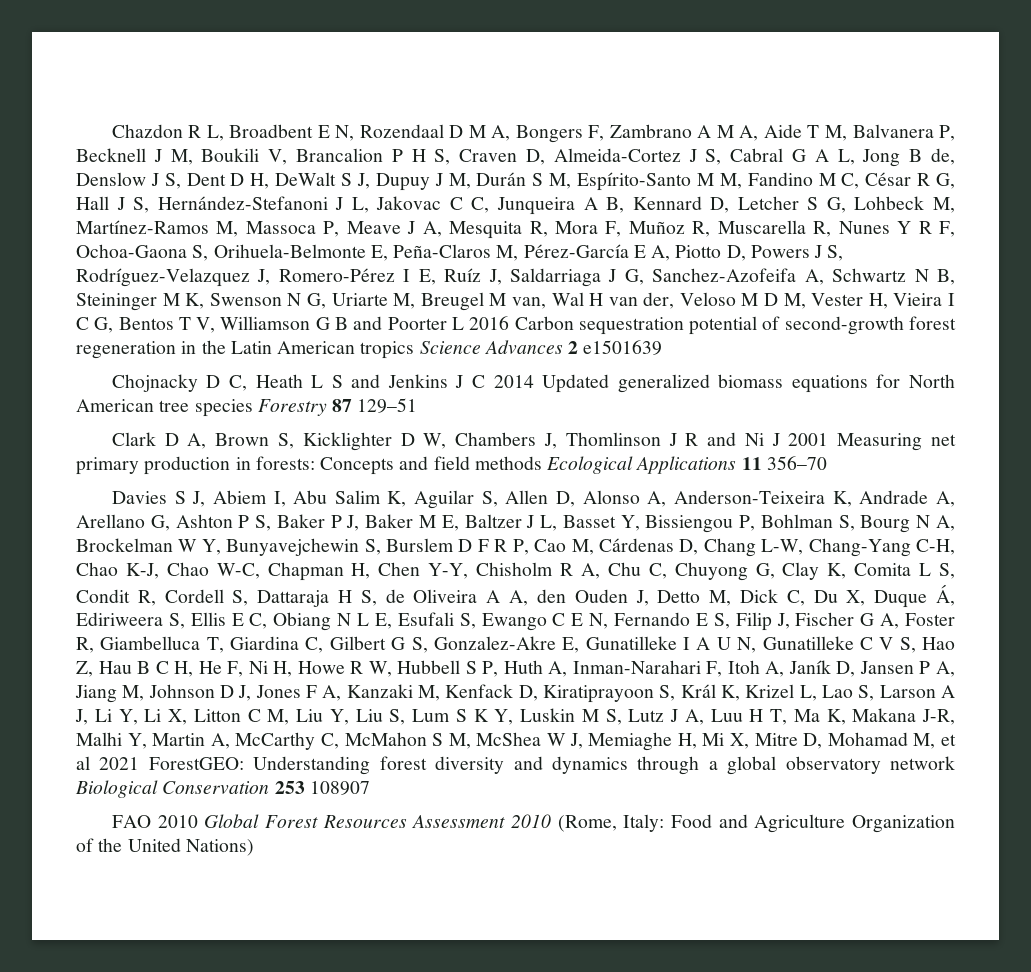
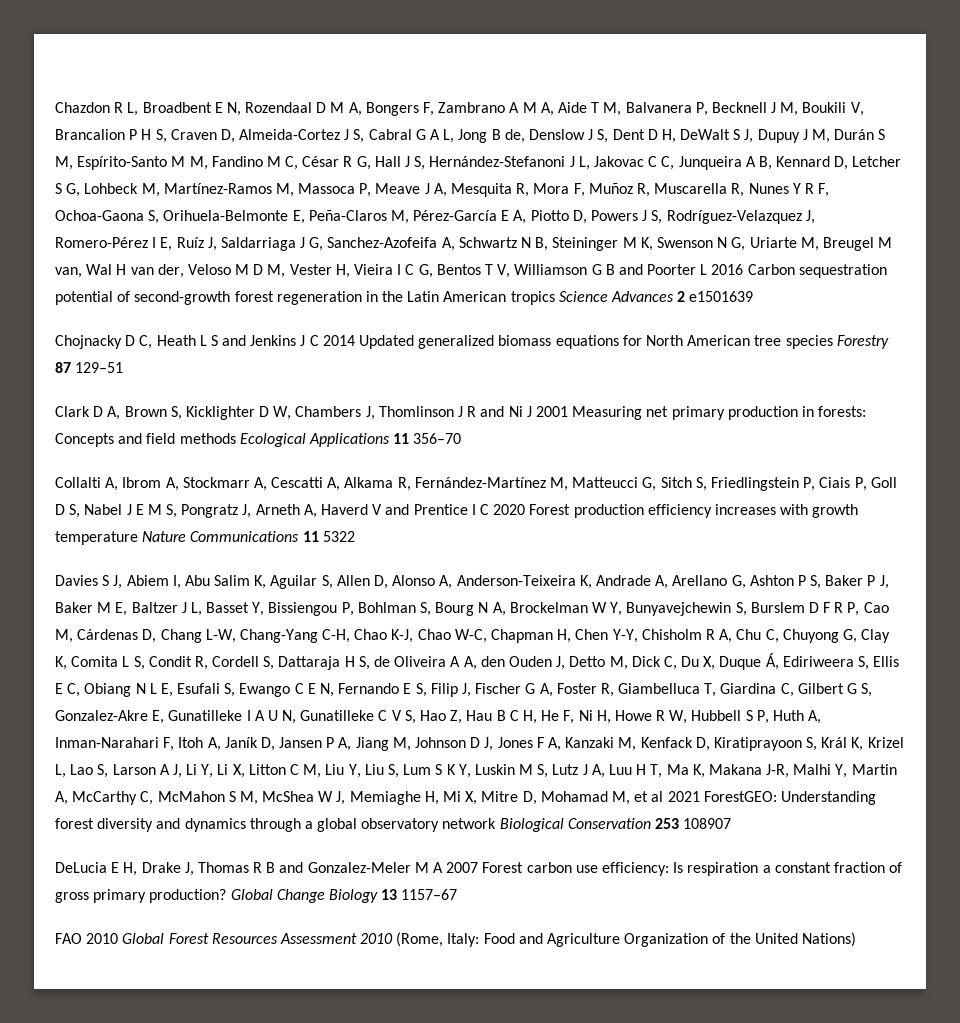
+ Collalti A, Ibrom A, Stockmarr A, Cescatti A, Alkama R, Fernández-Martínez M, Matteucci G, Sitch S, Friedlingstein P, Ciais P, Goll D S, Nabel J E M S, Pongratz J, Arneth A, Haverd V and Prentice I C 2020 Forest production efficiency increases with growth temperature Nature Communications 11 5322
+ DeLucia E H, Drake J, Thomas R B and Gonzalez-Meler M A 2007 Forest carbon use efficiency: Is respiration a constant fraction of gross primary production? Global Change Biology 13 1157–67

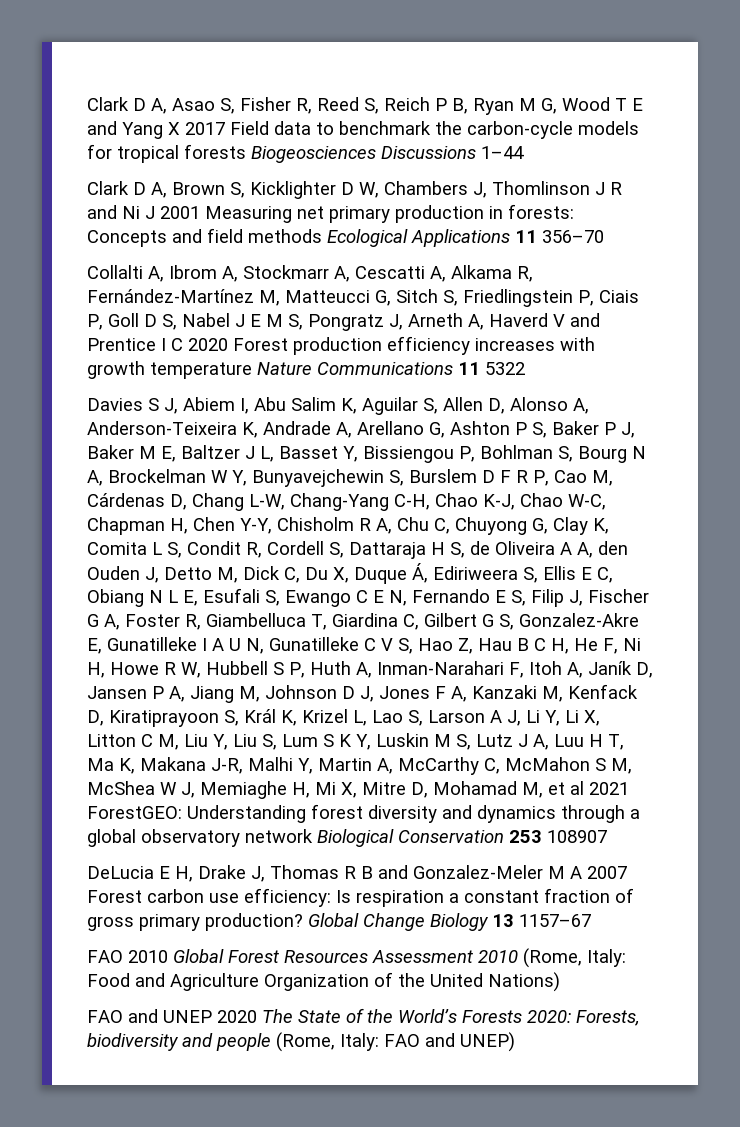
- Chazdon R L, Broadbent E N, Rozendaal D M A, Bongers F, Zambrano A M A, Aide T M, Balvanera P, Becknell J M, Boukili V, Brancalion P H S, Craven D, Almeida-Cortez J S, Cabral G A L, Jong B de, Denslow J S, Dent D H, DeWalt S J, Dupuy J M, Durán S M, Espírito-Santo M M, Fandino M C, César R G, Hall J S, Hernández-Stefanoni J L, Jakovac C C, Junqueira A B, Kennard D, Letcher S G, Lohbeck M, Martínez-Ramos M, Massoca P, Meave J A, Mesquita R, Mora F, Muñoz R, Muscarella R, Nunes Y R F, Ochoa-Gaona S, Orihuela-Belmonte E, Peña-Claros M, Pérez-García E A, Piotto D, Powers J S, Rodríguez-Velazquez J, Romero-Pérez I E, Ruíz J, Saldarriaga J G, Sanchez-Azofeifa A, Schwartz N B, Steininger M K, Swenson N G, Uriarte M, Breugel M van, Wal H van der, Veloso M D M, Vester H, Vieira I C G, Bentos T V, Williamson G B and Poorter L 2016 Carbon sequestration potential of second-growth forest regeneration in the Latin American tropics Science Advances 2 e1501639
- Chojnacky D C, Heath L S and Jenkins J C 2014 Updated generalized biomass equations for North American tree species Forestry 87 129–51
+ Clark D A, Asao S, Fisher R, Reed S, Reich P B, Ryan M G, Wood T E and Yang X 2017 Field data to benchmark the carbon-cycle models for tropical forests Biogeosciences Discussions 1–44
+ FAO and UNEP 2020 The State of the World’s Forests 2020: Forests, biodiversity and people (Rome, Italy: FAO and UNEP)

